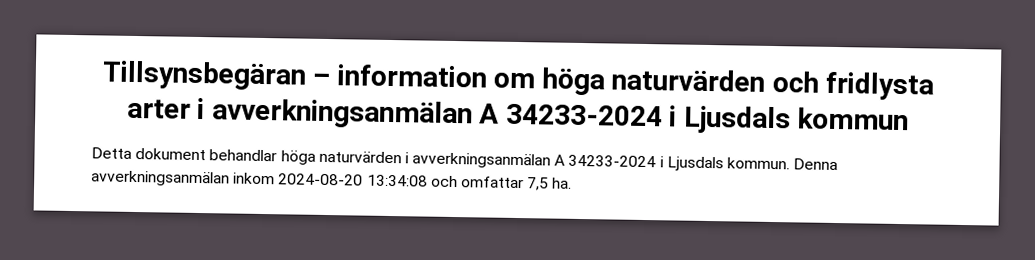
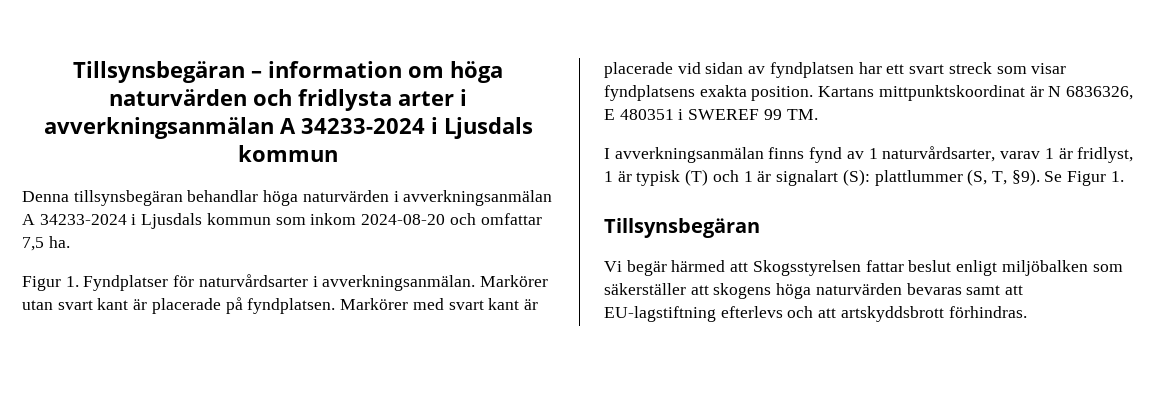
- Detta dokument behandlar höga naturvärden i avverkningsanmälan A 34233-2024 i Ljusdals kommun. Denna avverkningsanmälan inkom 2024-08-20 13:34:08 och omfattar 7,5 ha.
+ Denna tillsynsbegäran behandlar höga naturvärden i avverkningsanmälan A 34233-2024 i Ljusdals kommun som inkom 2024-08-20 och omfattar 7,5 ha.
+ Figur 1. Fyndplatser för naturvårdsarter i avverkningsanmälan. Markörer utan svart kant är placerade på fyndplatsen. Markörer med svart kant är placerade vid sidan av fyndplatsen har ett svart streck som visar fyndplatsens exakta position. Kartans mittpunktskoordinat är N 6836326, E 480351 i SWEREF 99 TM.
+ I avverkningsanmälan finns fynd av 1 naturvårdsarter, varav 1 är fridlyst, 1 är typisk (T) och 1 är signalart (S): plattlummer (S, T, §9). Se Figur 1.
+ Tillsynsbegäran
+ Vi begär härmed att Skogsstyrelsen fattar beslut enligt miljöbalken som säkerställer att skogens höga naturvärden bevaras samt att EU-lagstiftning efterlevs och att artskyddsbrott förhindras.

